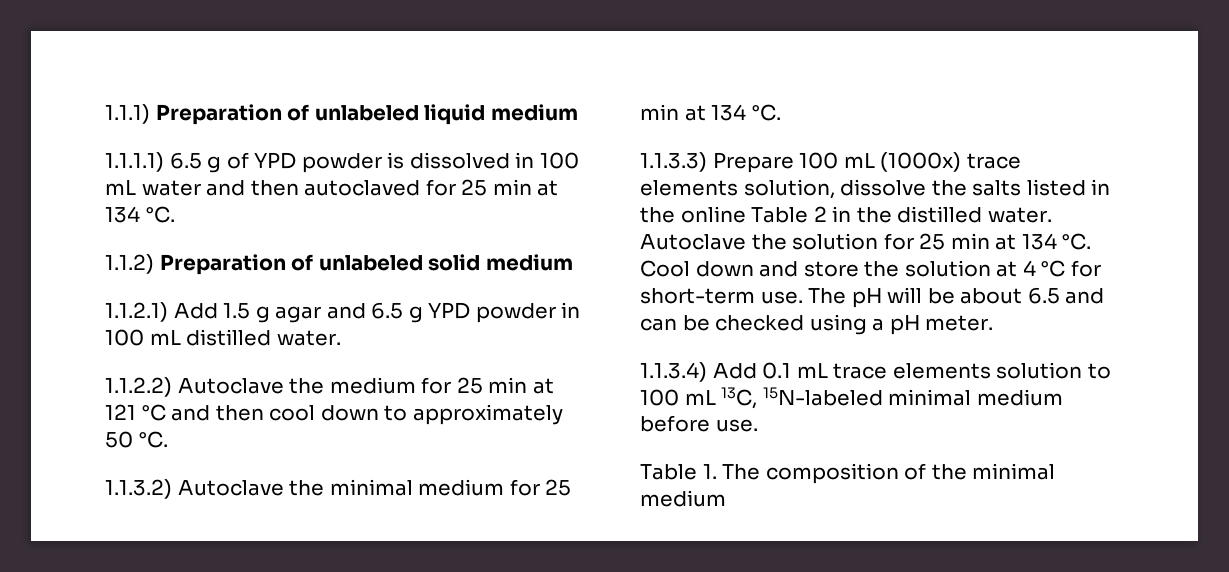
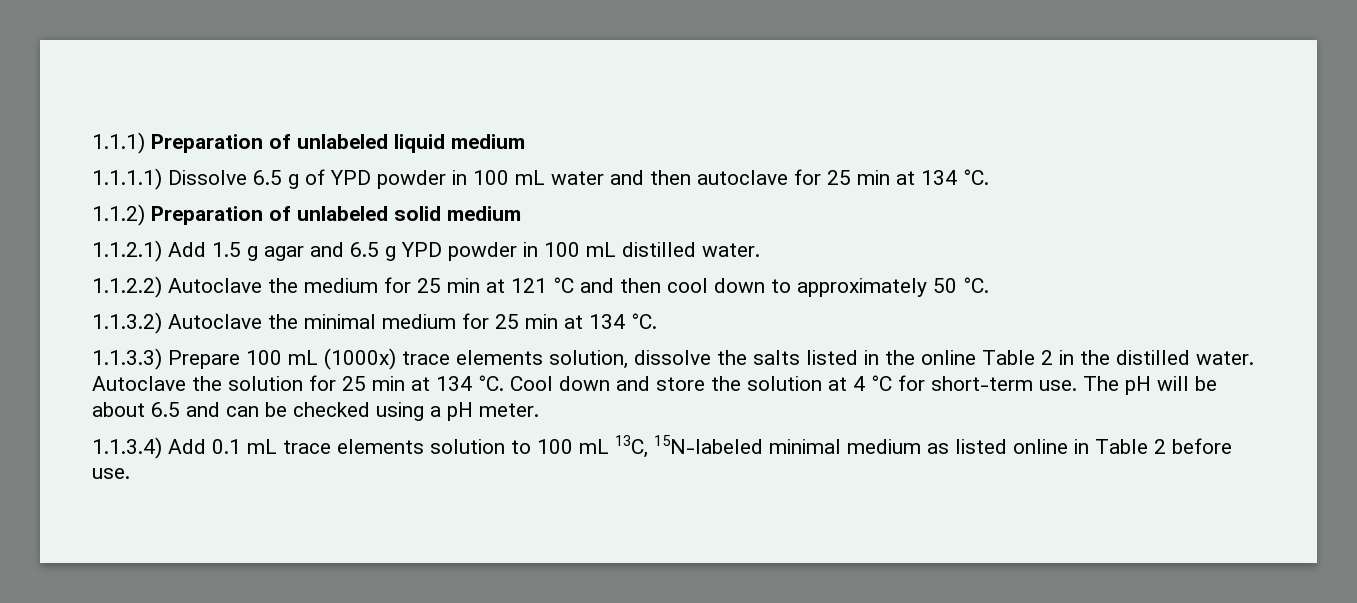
- 1.1.1.1) 6.5 g of YPD powder is dissolved in 100 mL water and then autoclaved for 25 min at 134 °C.
+ 1.1.1.1) Dissolve 6.5 g of YPD powder in 100 mL water and then autoclave for 25 min at 134 °C.
- 1.1.3.4) Add 0.1 mL trace elements solution to 100 mL 13C, 15N-labeled minimal medium before use.
- Table 1. The composition of the minimal medium
+ 1.1.3.4) Add 0.1 mL trace elements solution to 100 mL 13C, 15N-labeled minimal medium as listed online in Table 2 before use.

